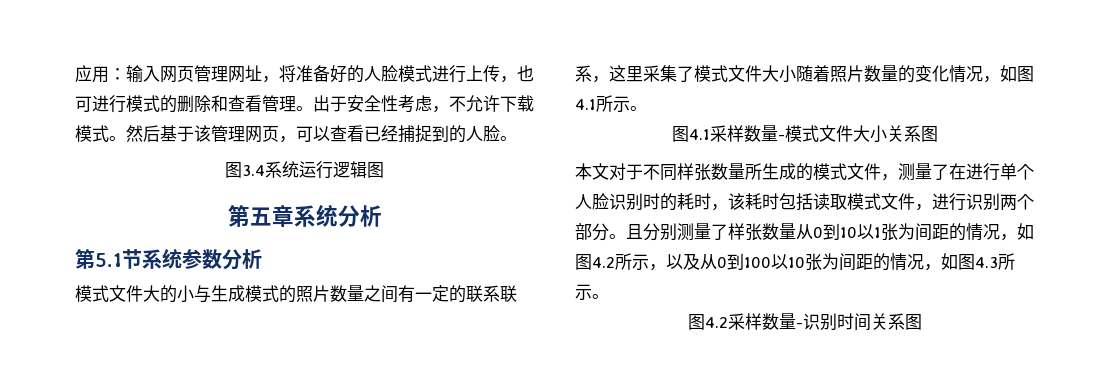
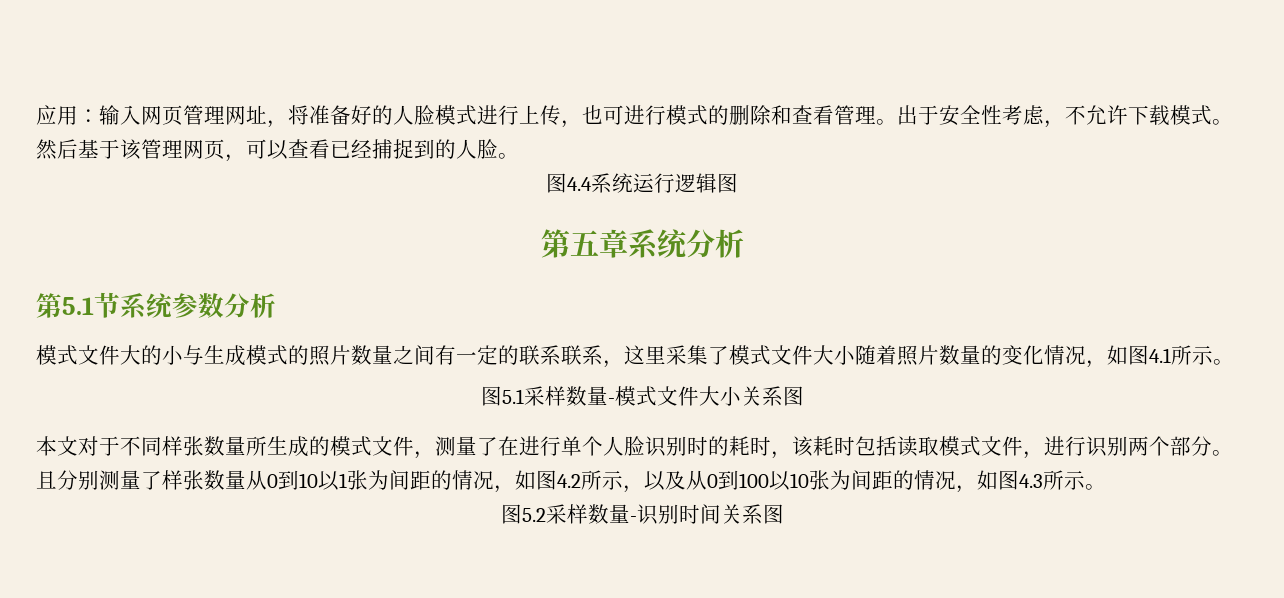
- 图3.4系统运行逻辑图
+ 图4.4系统运行逻辑图
- 图4.1采样数量-模式文件大小关系图
+ 图5.1采样数量-模式文件大小关系图
- 图4.2采样数量-识别时间关系图
+ 图5.2采样数量-识别时间关系图

